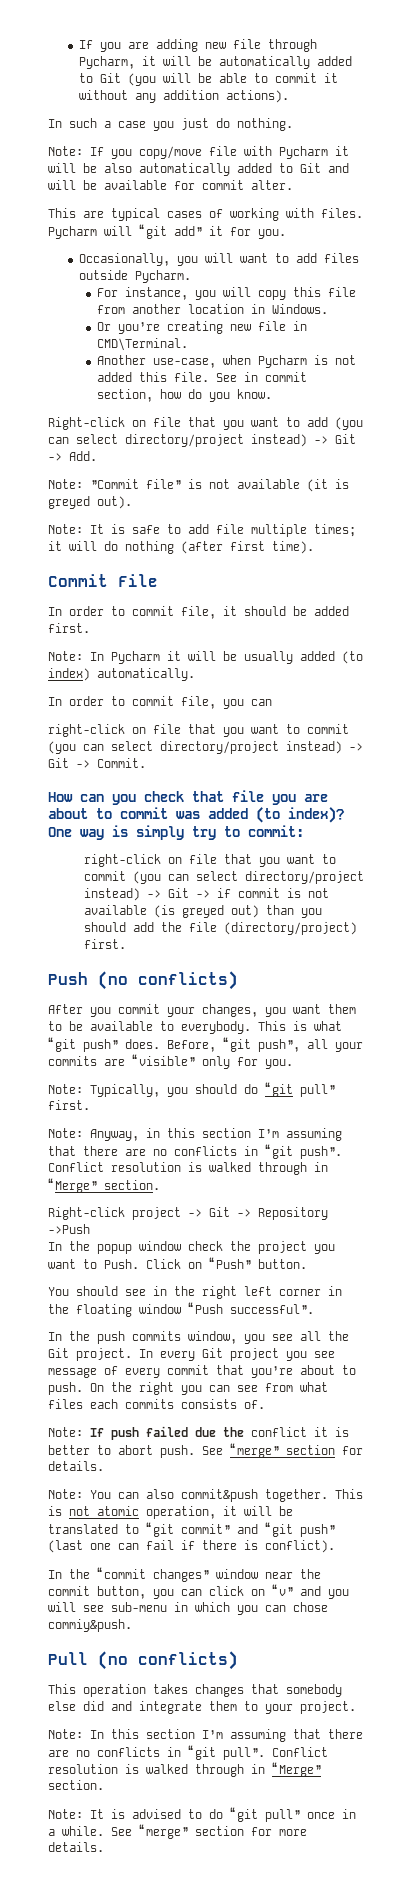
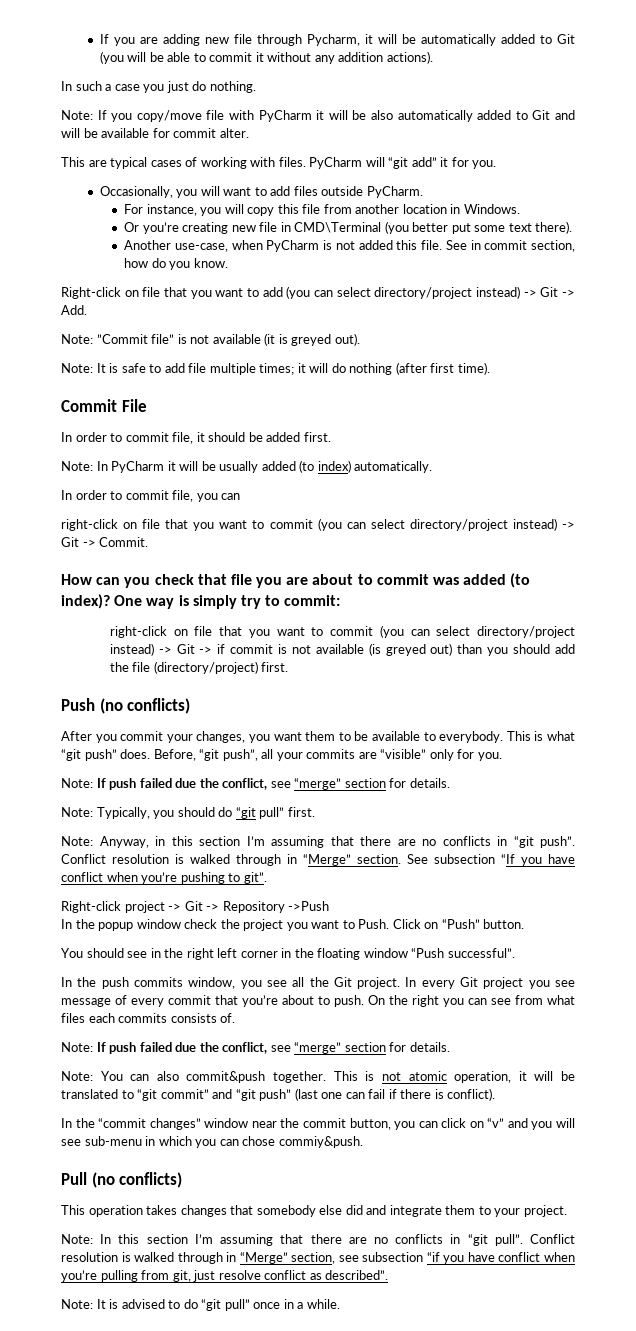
- Note: If you copy/move file with Pycharm it will be also automatically added to Git and will be available for commit alter.
+ Note: If you copy/move file with PyCharm it will be also automatically added to Git and will be available for commit alter.
- Pycharm will “git add” it for you.
+ PyCharm will “git add” it for you.
- Occasionally, you will want to add files outside Pycharm.
+ Occasionally, you will want to add files outside PyCharm.
- Or you’re creating new file in CMD\Terminal.
+ Or you’re creating new file in CMD\Terminal (you better put some text there).
- Another use-case, when Pycharm is not added this file.
+ Another use-case, when PyCharm is not added this file.
- Note: In Pycharm it will be usually added (to index) automatically.
+ Note: In PyCharm it will be usually added (to index) automatically.
  Before, “git push”, all your commits are “visible” only for you.
+ Note: If push failed due the conflict, see “merge” section for details.
+ See subsection “If you have conflict when you’re pushing to git”.
  On the right you can see from what files each commits consists of.
- Note: If push failed due the conflict it is better to abort push. See “merge” section for details.
+ Note: If push failed due the conflict, see “merge” section for details.
- Note: In this section I’m assuming that there are no conflicts in “git pull”. Conflict resolution is walked through in “Merge” section.
+ Note: In this section I’m assuming that there are no conflicts in “git pull”. Conflict resolution is walked through in “Merge” section, see subsection “if you have conflict when you’re pulling from git, just resolve conflict as described”.
- See “merge” section for more details.

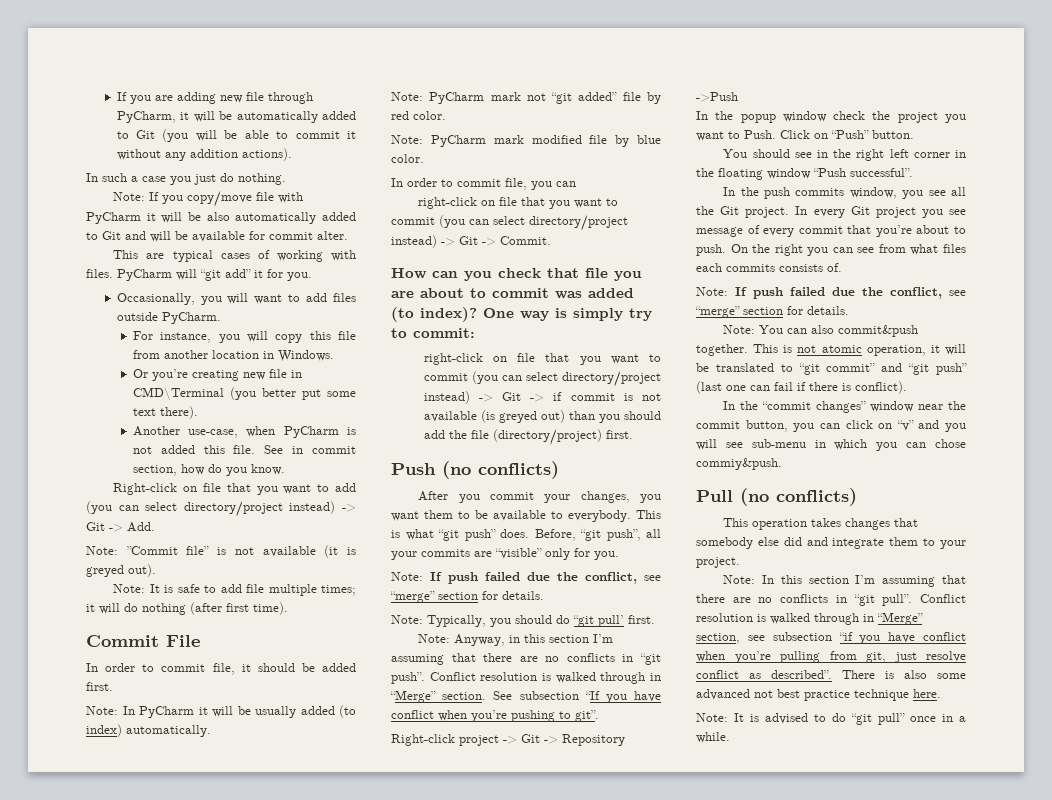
- If you are adding new file through Pycharm, it will be automatically added to Git (you will be able to commit it without any addition actions).
+ If you are adding new file through PyCharm, it will be automatically added to Git (you will be able to commit it without any addition actions).
+ Note: PyCharm mark not “git added” file by red color.
+ Note: PyCharm mark modified file by blue color.
- Note: Typically, you should do “git pull” first.
+ Note: Typically, you should do “git pull’ first.
+ There is also some advanced not best practice technique here.

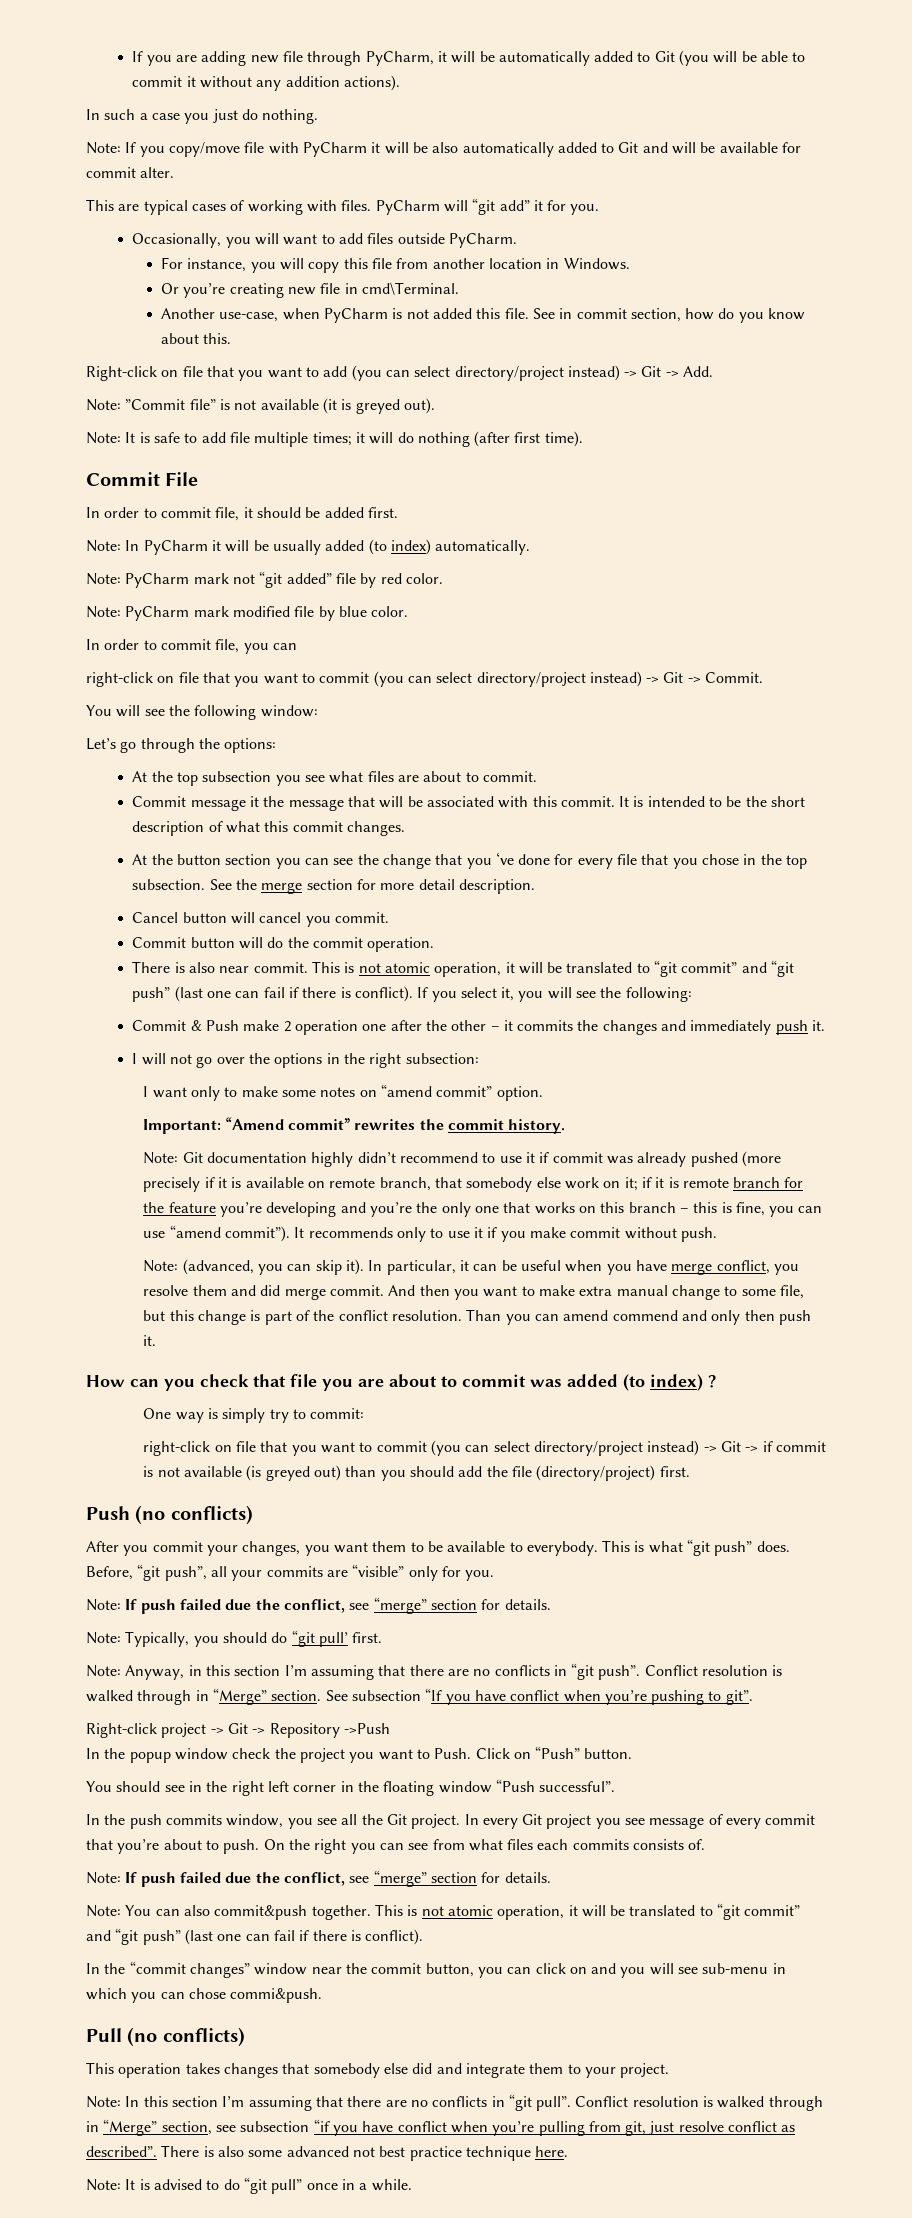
- Or you’re creating new file in CMD\Terminal (you better put some text there).
+ Or you’re creating new file in cmd\Terminal.
- See in commit section, how do you know.
+ See in commit section, how do you know about this.
+ You will see the following window:
+ Let’s go through the options:
+ At the top subsection you see what files are about to commit.
+ Commit message it the message that will be associated with this commit. It is intended to be the short description of what this commit changes.
+ At the button section you can see the change that you ‘ve done for every file that you chose in the top subsection. See the merge section for more detail description.
+ Cancel button will cancel you commit.
+ Commit button will do the commit operation.
+ There is also near commit. This is not atomic operation, it will be translated to “git commit” and “git push” (last one can fail if there is conflict). If you select it, you will see the following:
+ Commit & Push make 2 operation one after the other – it commits the changes and immediately push it.
+ I will not go over the options in the right subsection:
+ I want only to make some notes on “amend commit” option.
+ Important: “Amend commit” rewrites the commit history.
+ Note: Git documentation highly didn’t recommend to use it if commit was already pushed (more precisely if it is available on remote branch, that somebody else work on it; if it is remote branch for the feature you’re developing and you’re the only one that works on this branch – this is fine, you can use “amend commit”). It recommends only to use it if you make commit without push.
+ Note: (advanced, you can skip it). In particular, it can be useful when you have merge conflict, you resolve them and did merge commit. And then you want to make extra manual change to some file, but this change is part of the conflict resolution. Than you can amend commend and only then push it.
- How can you check that file you are about to commit was added (to index)? One way is simply try to commit:
+ How can you check that file you are about to commit was added (to index) ?
+ One way is simply try to commit:
- In the “commit changes” window near the commit button, you can click on “v” and you will see sub-menu in which you can chose commiy&push.
+ In the “commit changes” window near the commit button, you can click on and you will see sub-menu in which you can chose commi&push.

